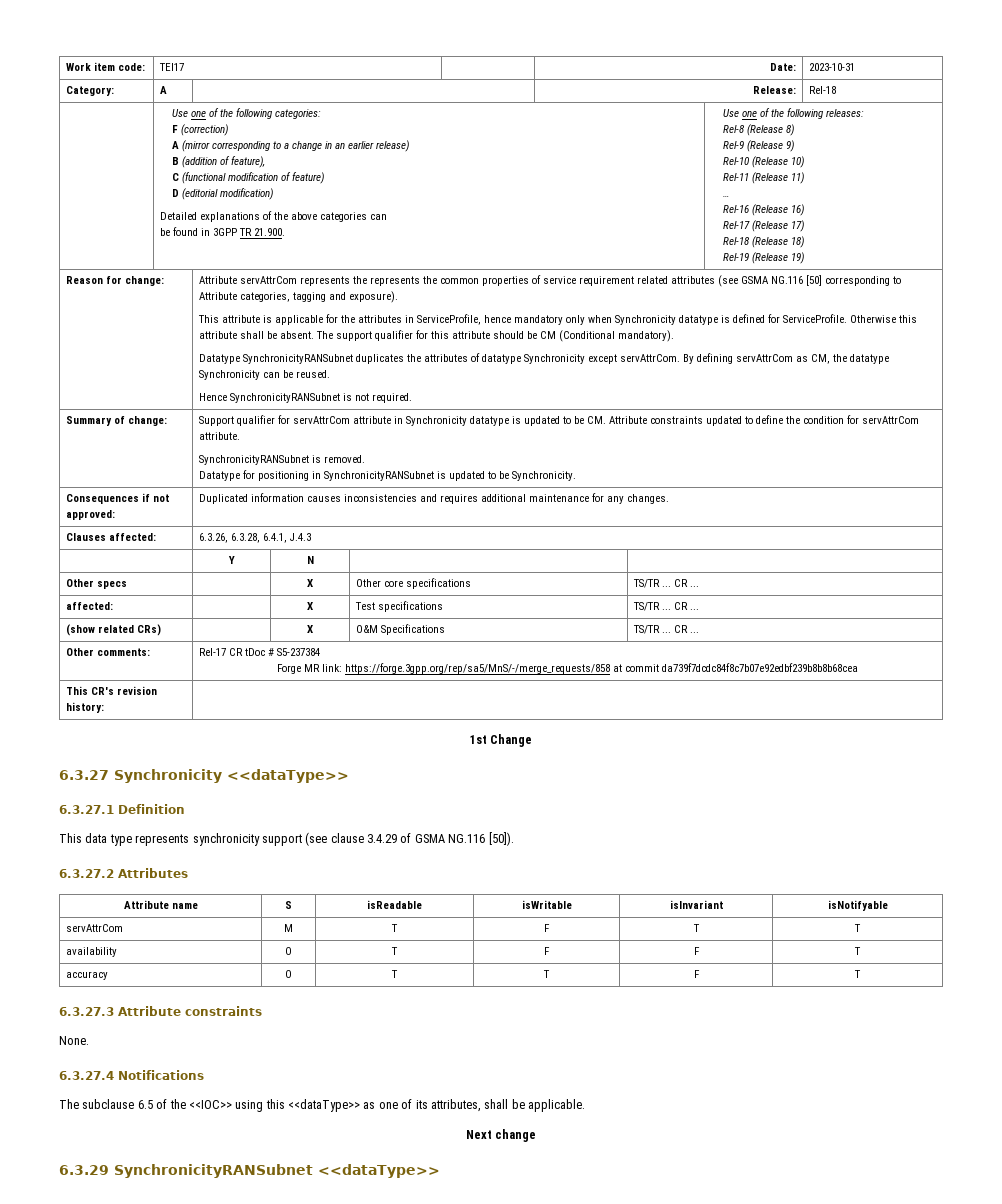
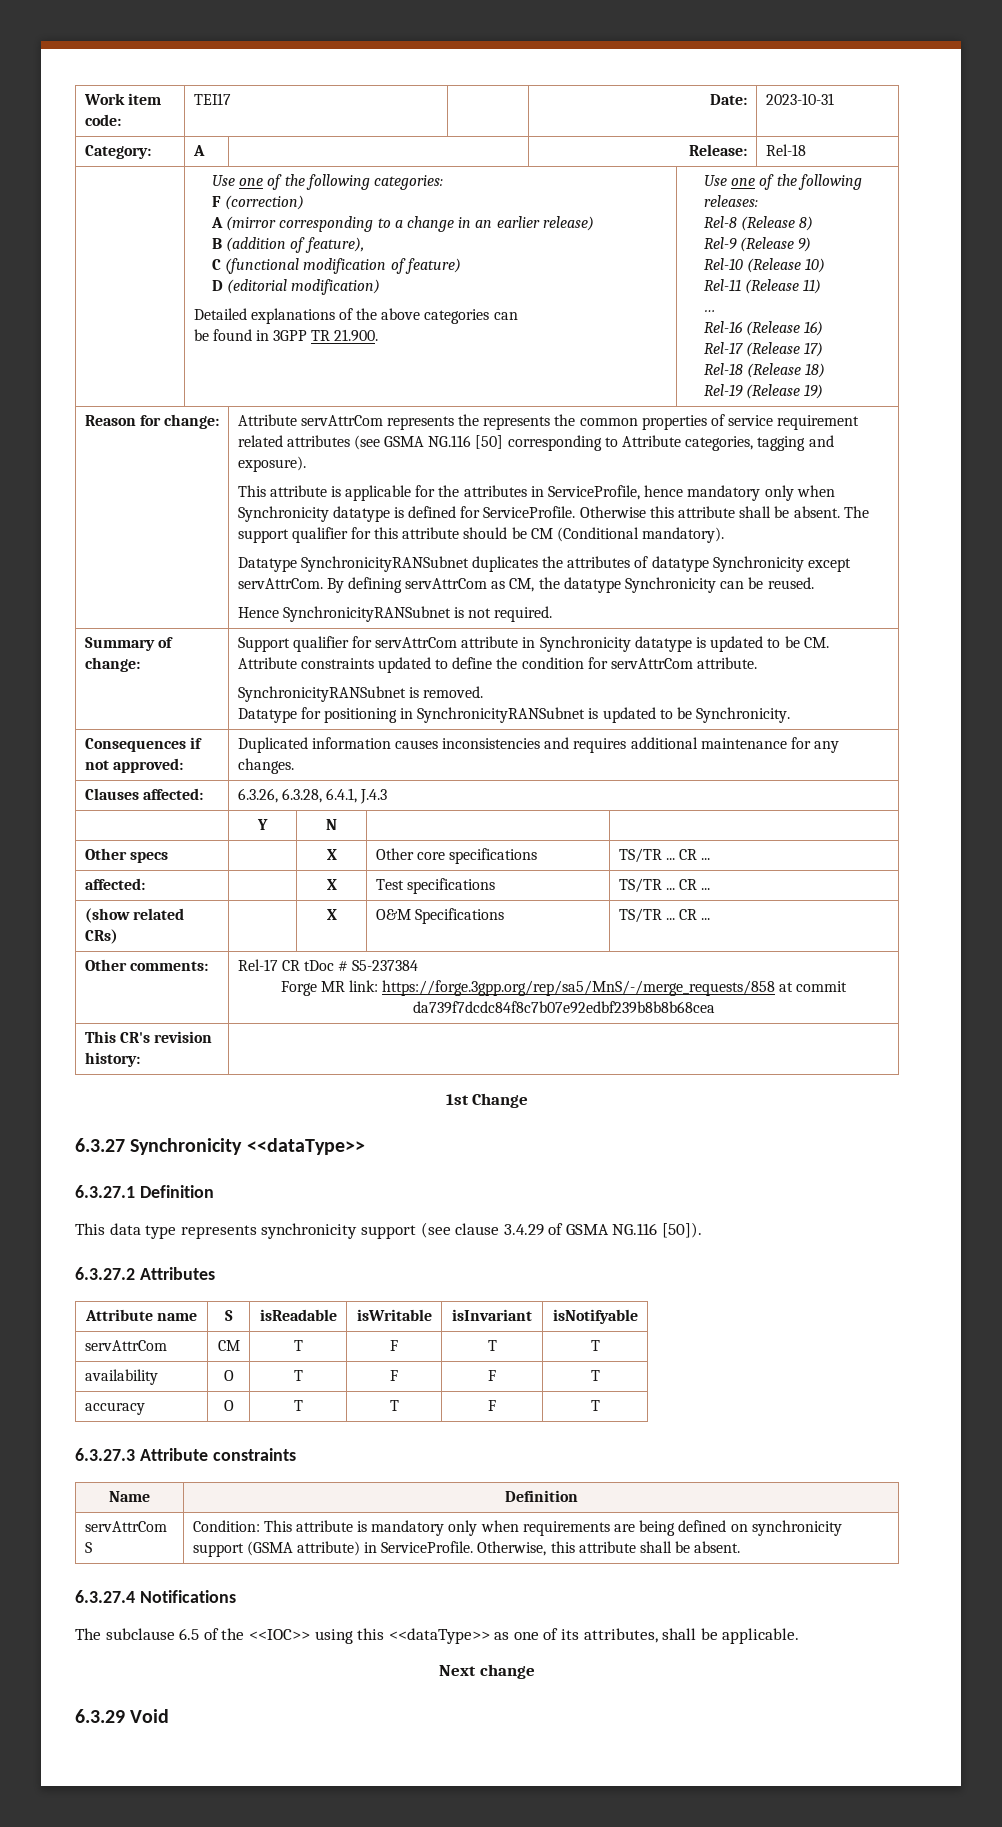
- servAttrCom | M | T | F | T | T
+ servAttrCom | CM | T | F | T | T
- None.
+ Name | Definition
+ servAttrCom S | Condition: This attribute is mandatory only when requirements are being defined on synchronicity support (GSMA attribute) in ServiceProfile. Otherwise, this attribute shall be absent.
- 6.3.29 SynchronicityRANSubnet <<dataType>>
+ 6.3.29 Void

